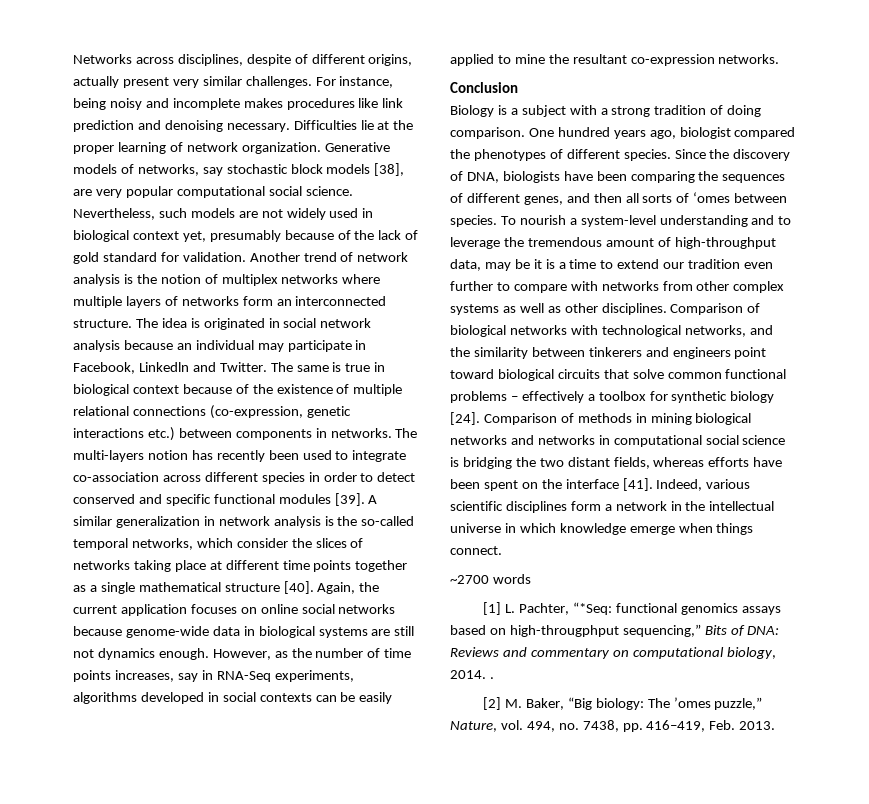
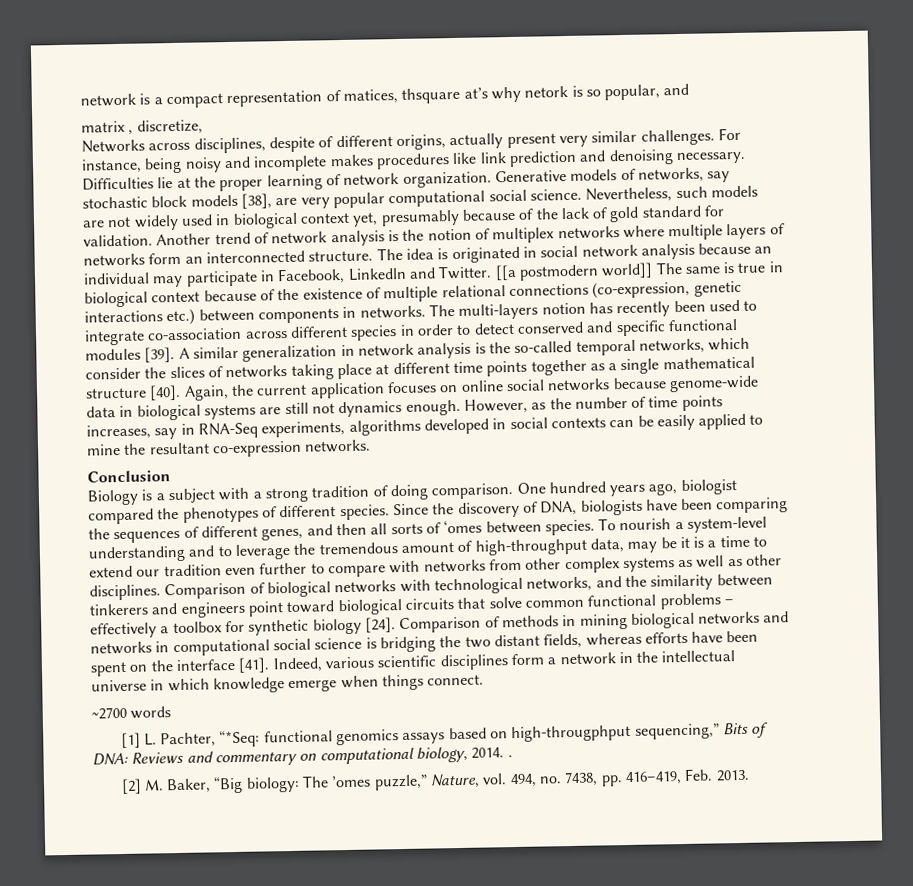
+ network is a compact representation of matices, thsquare at’s why netork is so popular, and
+ matrix , discretize,
- The same is true in biological context because of the existence of multiple relational connections (co-expression, genetic interactions etc.) between components in networks.
+ [[a postmodern world]] The same is true in biological context because of the existence of multiple relational connections (co-expression, genetic interactions etc.) between components in networks.

